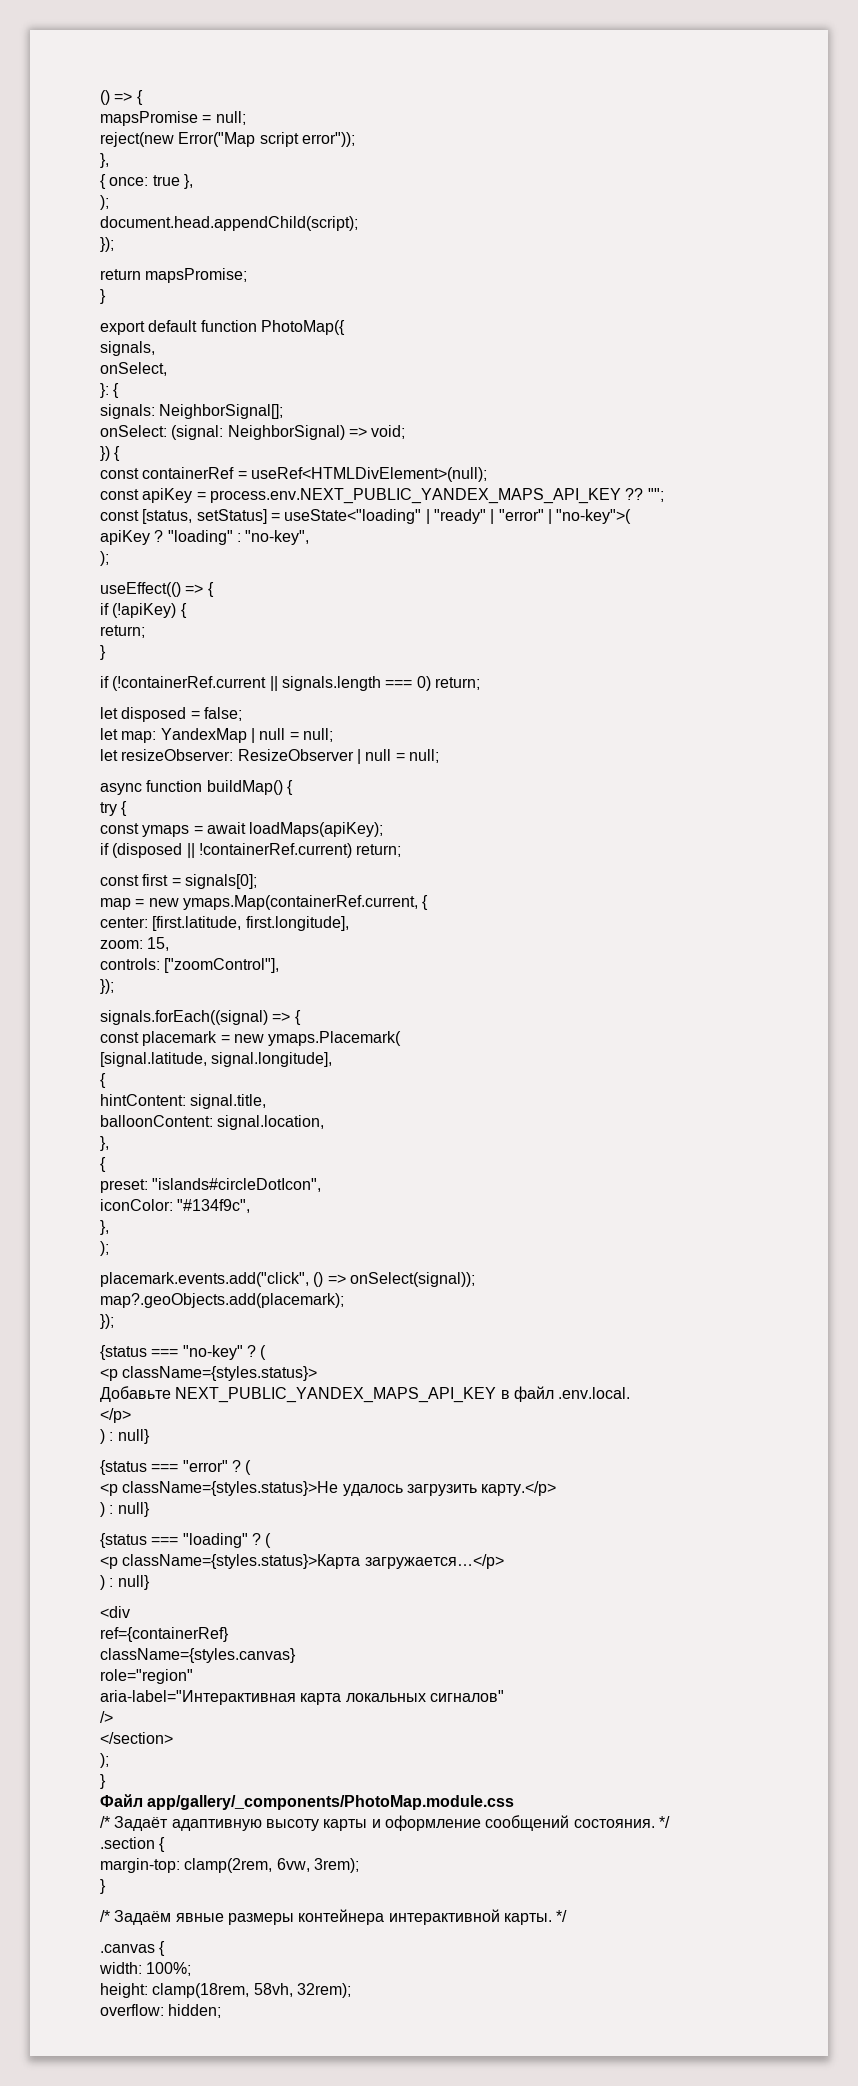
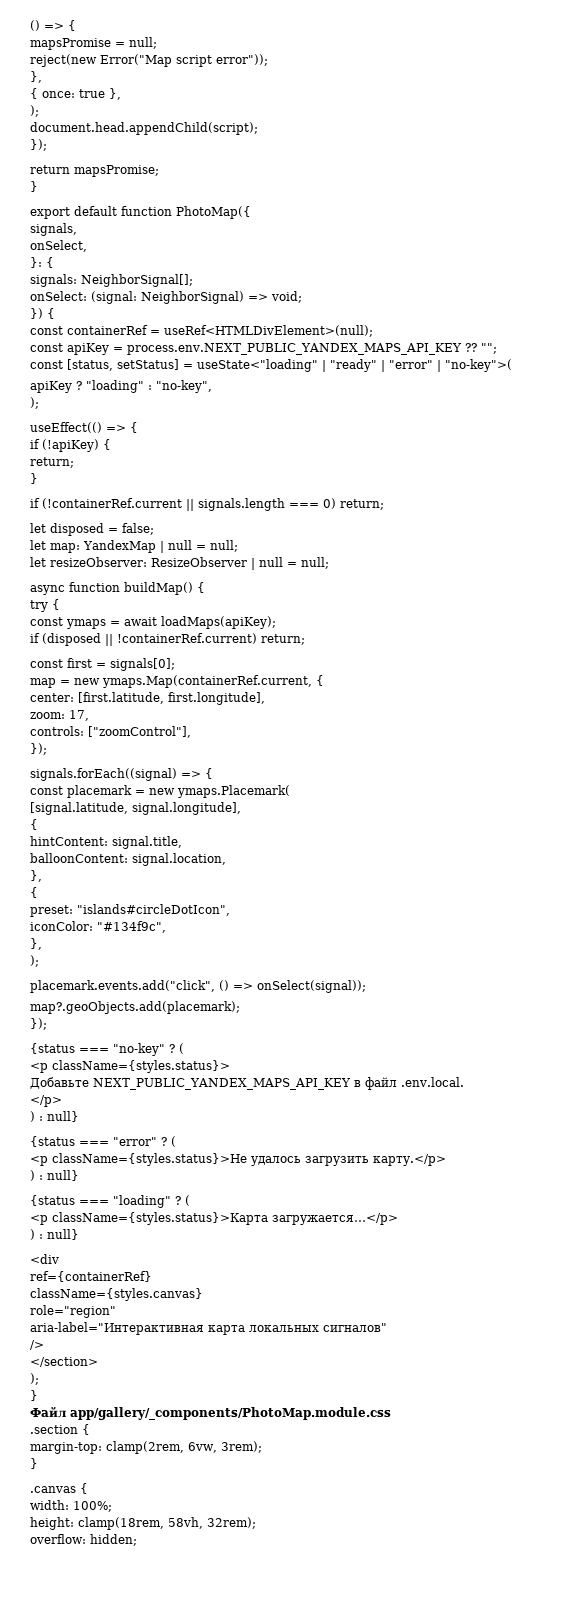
- zoom: 15,
+ zoom: 17,
- /* Задаёт адаптивную высоту карты и оформление сообщений состояния. */
- /* Задаём явные размеры контейнера интерактивной карты. */

